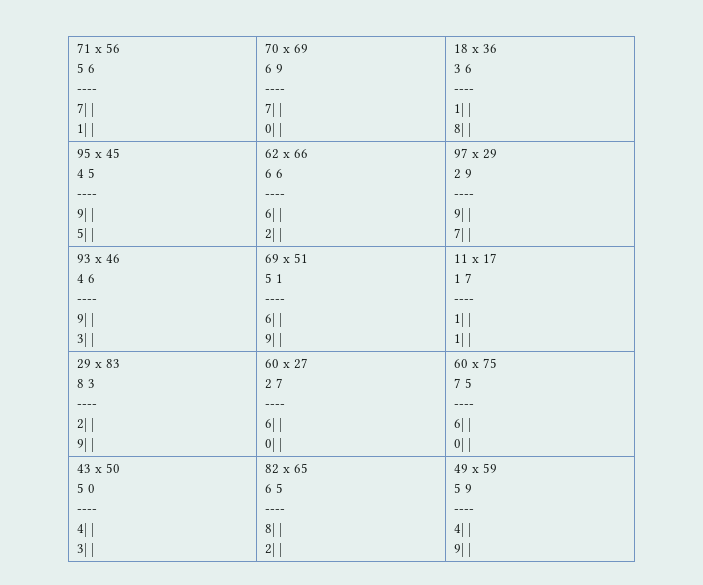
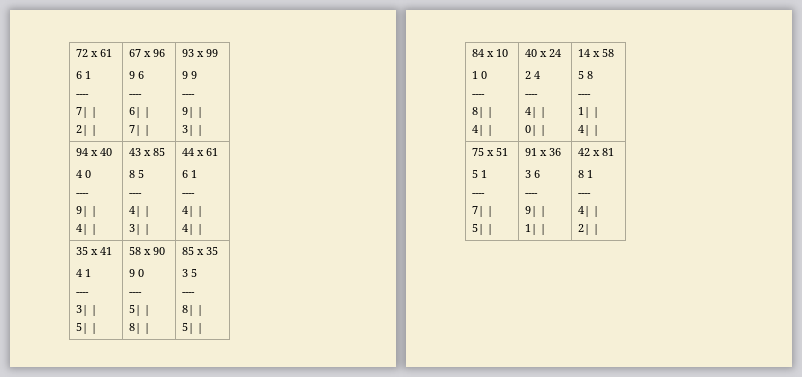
- 71 x 56
- 5 6
+ 72 x 61
+ 6 1
  ----
  7| |
- 1| | | 70 x 69
- 6 9
+ 2| | | 67 x 96
+ 9 6
+ ----
+ 6| |
+ 7| | | 93 x 99
+ 9 9
+ ----
+ 9| |
+ 3| |
+ 94 x 40
+ 4 0
+ ----
+ 9| |
+ 4| | | 43 x 85
+ 8 5
+ ----
+ 4| |
+ 3| | | 44 x 61
+ 6 1
+ ----
+ 4| |
+ 4| |
+ 35 x 41
+ 4 1
+ ----
+ 3| |
+ 5| | | 58 x 90
+ 9 0
+ ----
+ 5| |
+ 8| | | 85 x 35
+ 3 5
+ ----
+ 8| |
+ 5| |
+ 84 x 10
+ 1 0
+ ----
+ 8| |
+ 4| | | 40 x 24
+ 2 4
+ ----
+ 4| |
+ 0| | | 14 x 58
+ 5 8
+ ----
+ 1| |
+ 4| |
+ 75 x 51
+ 5 1
  ----
  7| |
- 0| | | 18 x 36
+ 5| | | 91 x 36
  3 6
  ----
- 1| |
- 8| |
- 95 x 45
- 4 5
- ----
  9| |
- 5| | | 62 x 66
- 6 6
- ----
- 6| |
- 2| | | 97 x 29
- 2 9
- ----
- 9| |
- 7| |
- 93 x 46
- 4 6
- ----
- 9| |
- 3| | | 69 x 51
- 5 1
- ----
- 6| |
- 9| | | 11 x 17
- 1 7
- ----
- 1| |
- 1| |
- 29 x 83
- 8 3
- ----
- 2| |
- 9| | | 60 x 27
- 2 7
- ----
- 6| |
- 0| | | 60 x 75
- 7 5
- ----
- 6| |
- 0| |
- 43 x 50
- 5 0
+ 1| | | 42 x 81
+ 8 1
  ----
  4| |
- 3| | | 82 x 65
- 6 5
- ----
- 8| |
- 2| | | 49 x 59
- 5 9
- ----
- 4| |
- 9| |
+ 2| |

